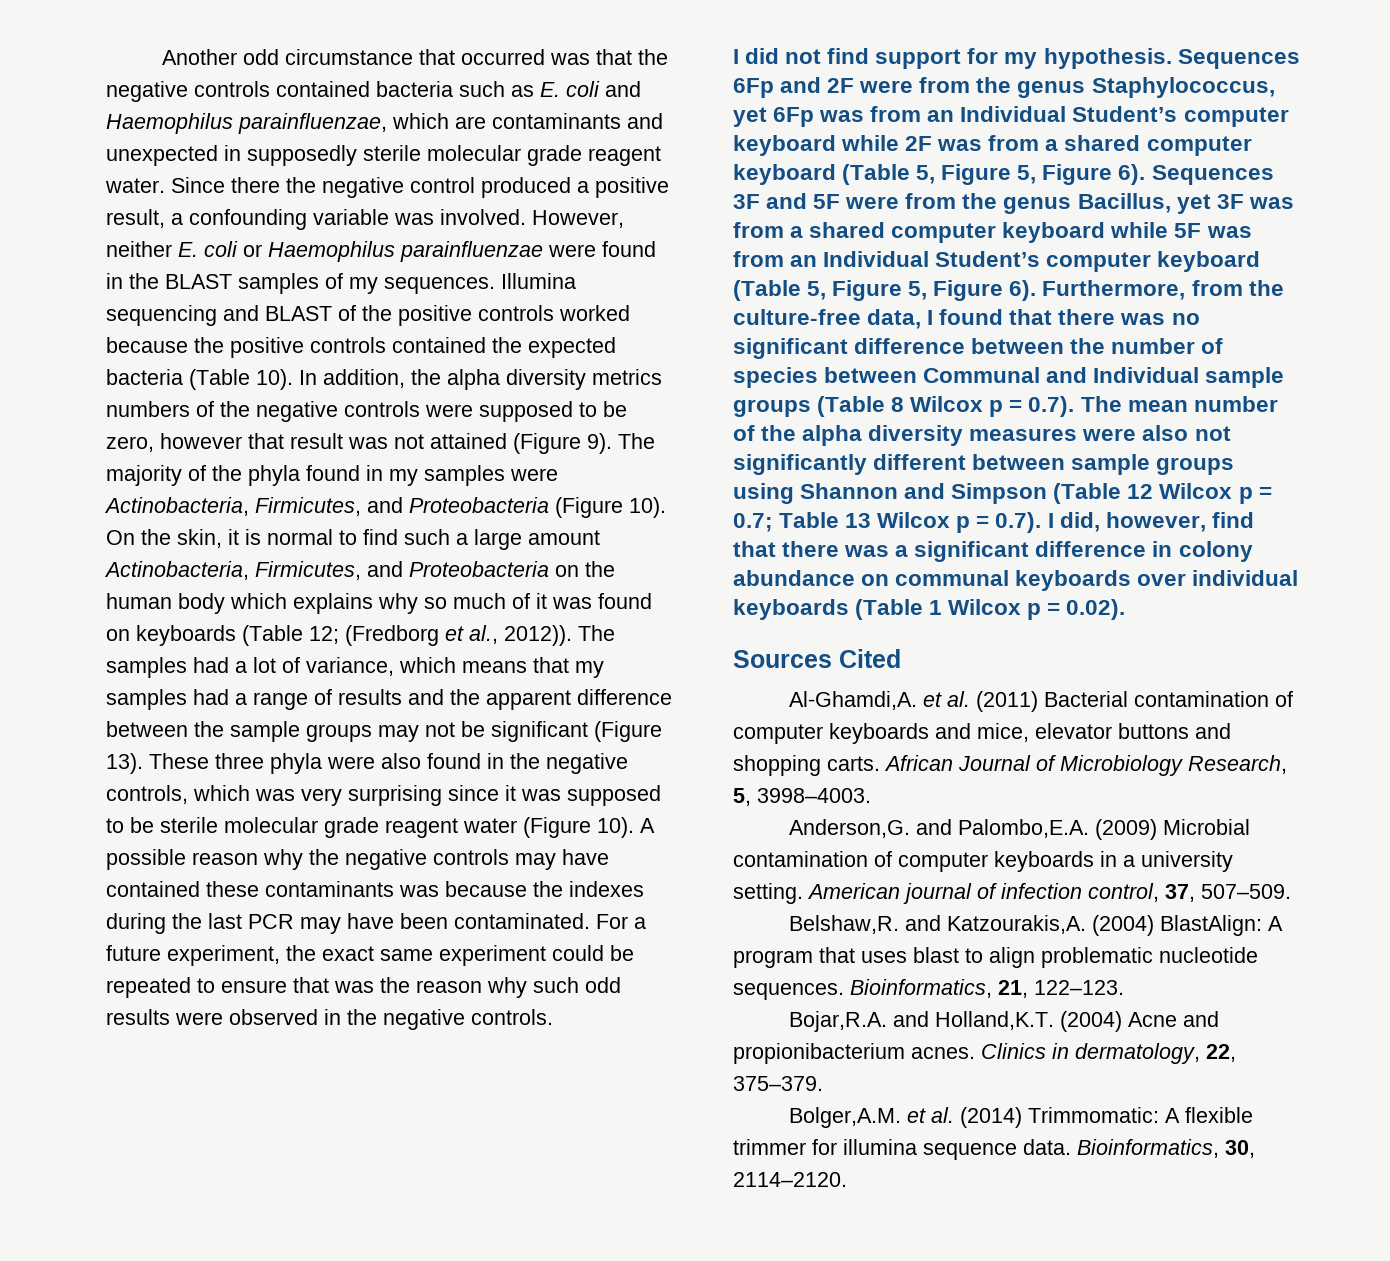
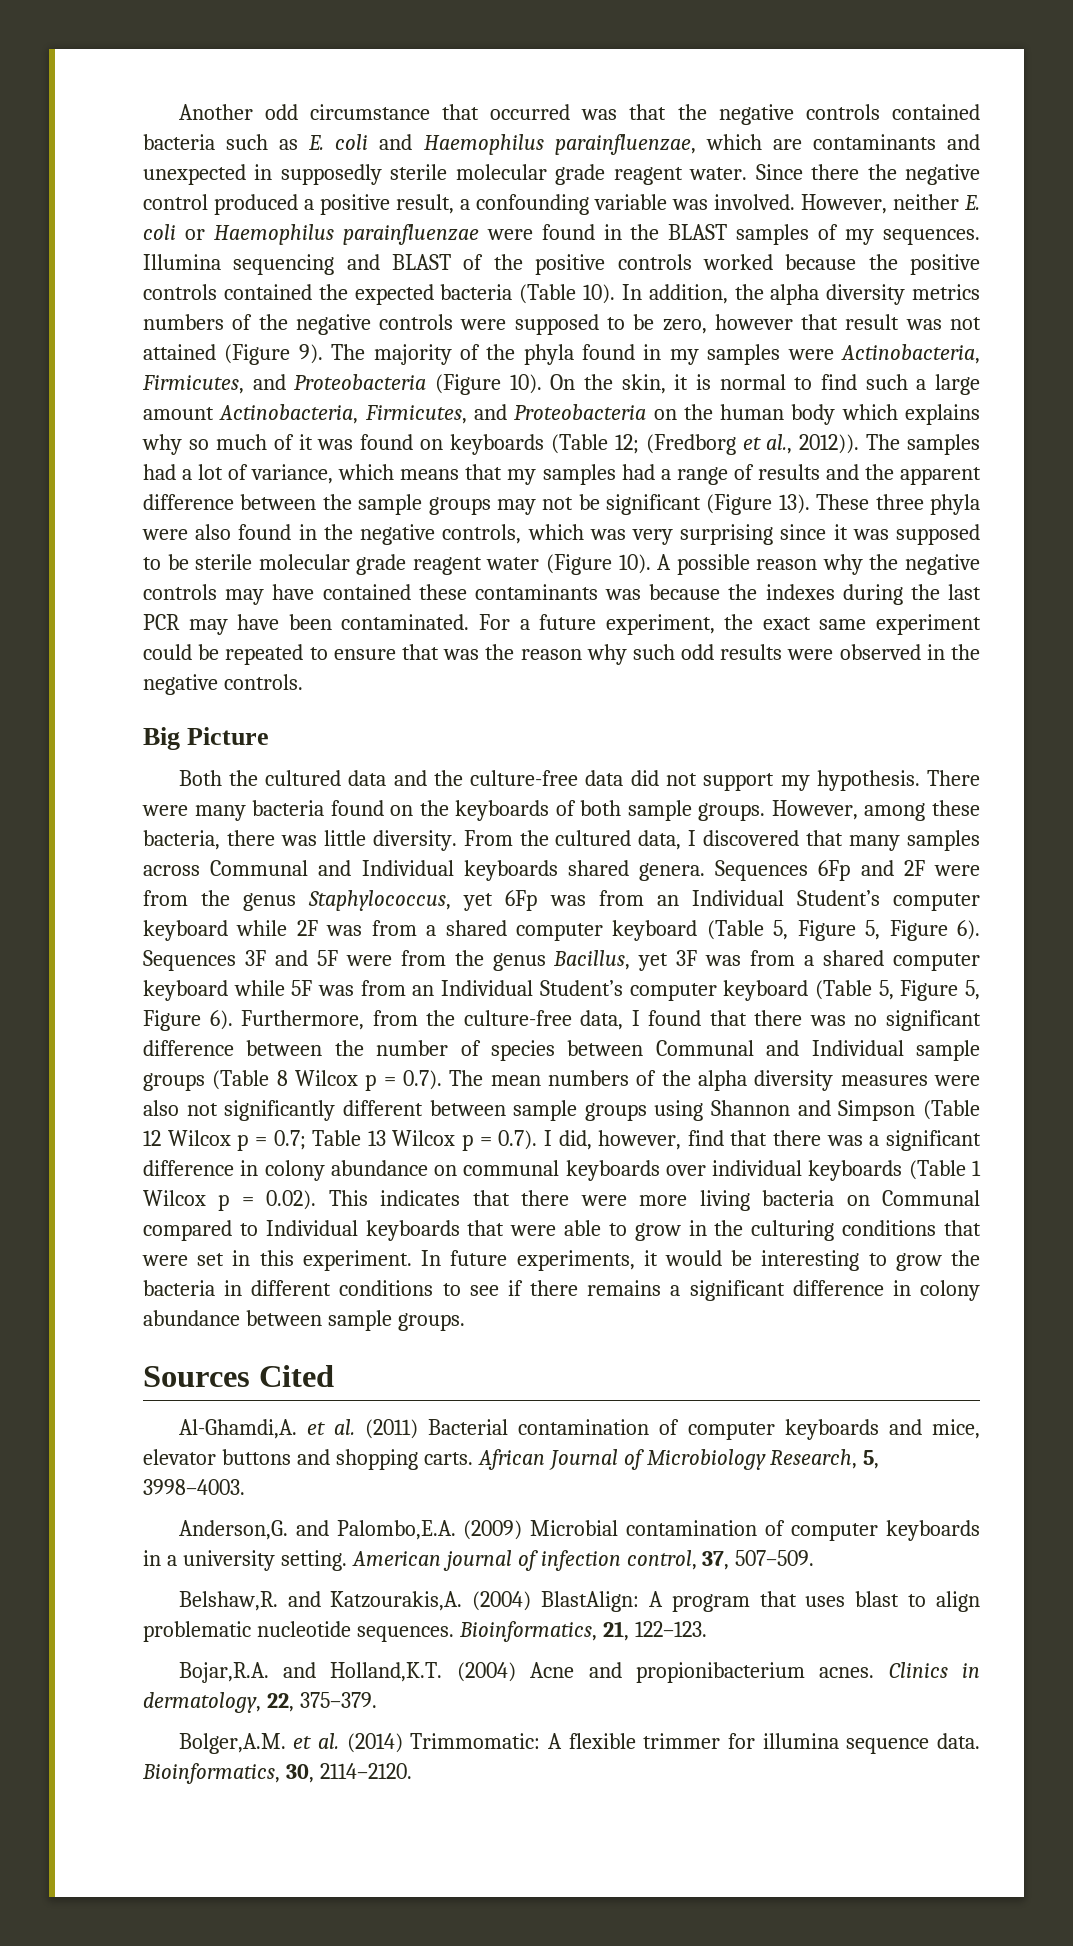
- I did not find support for my hypothesis.
+ Big Picture
+ Both the cultured data and the culture-free data did not support my hypothesis. There were many bacteria found on the keyboards of both sample groups. However, among these bacteria, there was little diversity. From the cultured data, I discovered that many samples across Communal and Individual keyboards shared genera.
- Furthermore, from the culture-free data, I found that there was no significant difference between the number of species between Communal and Individual sample groups (Table 8 Wilcox p = 0.7). The mean number of the alpha diversity measures were also not significantly different between sample groups using Shannon and Simpson (Table 12 Wilcox p = 0.7;
+ Furthermore, from the culture-free data, I found that there was no significant difference between the number of species between Communal and Individual sample groups (Table 8 Wilcox p = 0.7). The mean numbers of the alpha diversity measures were also not significantly different between sample groups using Shannon and Simpson (Table 12 Wilcox p = 0.7;
- Table 13 Wilcox p = 0.7). I did, however, find that there was a significant difference in colony abundance on communal keyboards over individual keyboards (Table 1 Wilcox p = 0.02).
+ Table 13 Wilcox p = 0.7). I did, however, find that there was a significant difference in colony abundance on communal keyboards over individual keyboards (Table 1 Wilcox p = 0.02). This indicates that there were more living bacteria on Communal compared to Individual keyboards that were able to grow in the culturing conditions that were set in this experiment. In future experiments, it would be interesting to grow the bacteria in different conditions to see if there remains a significant difference in colony abundance between sample groups.

